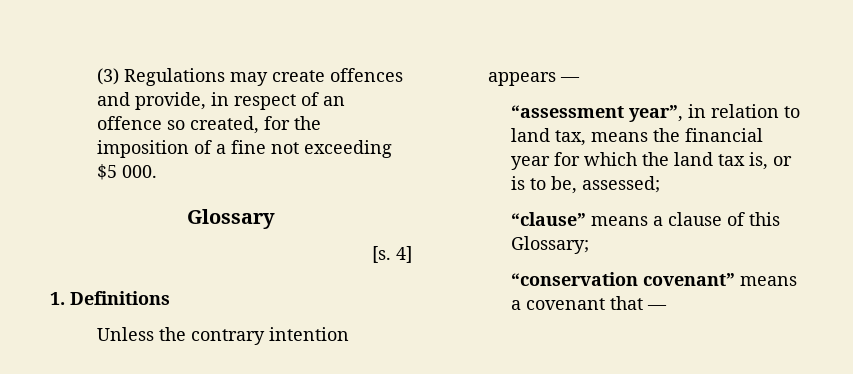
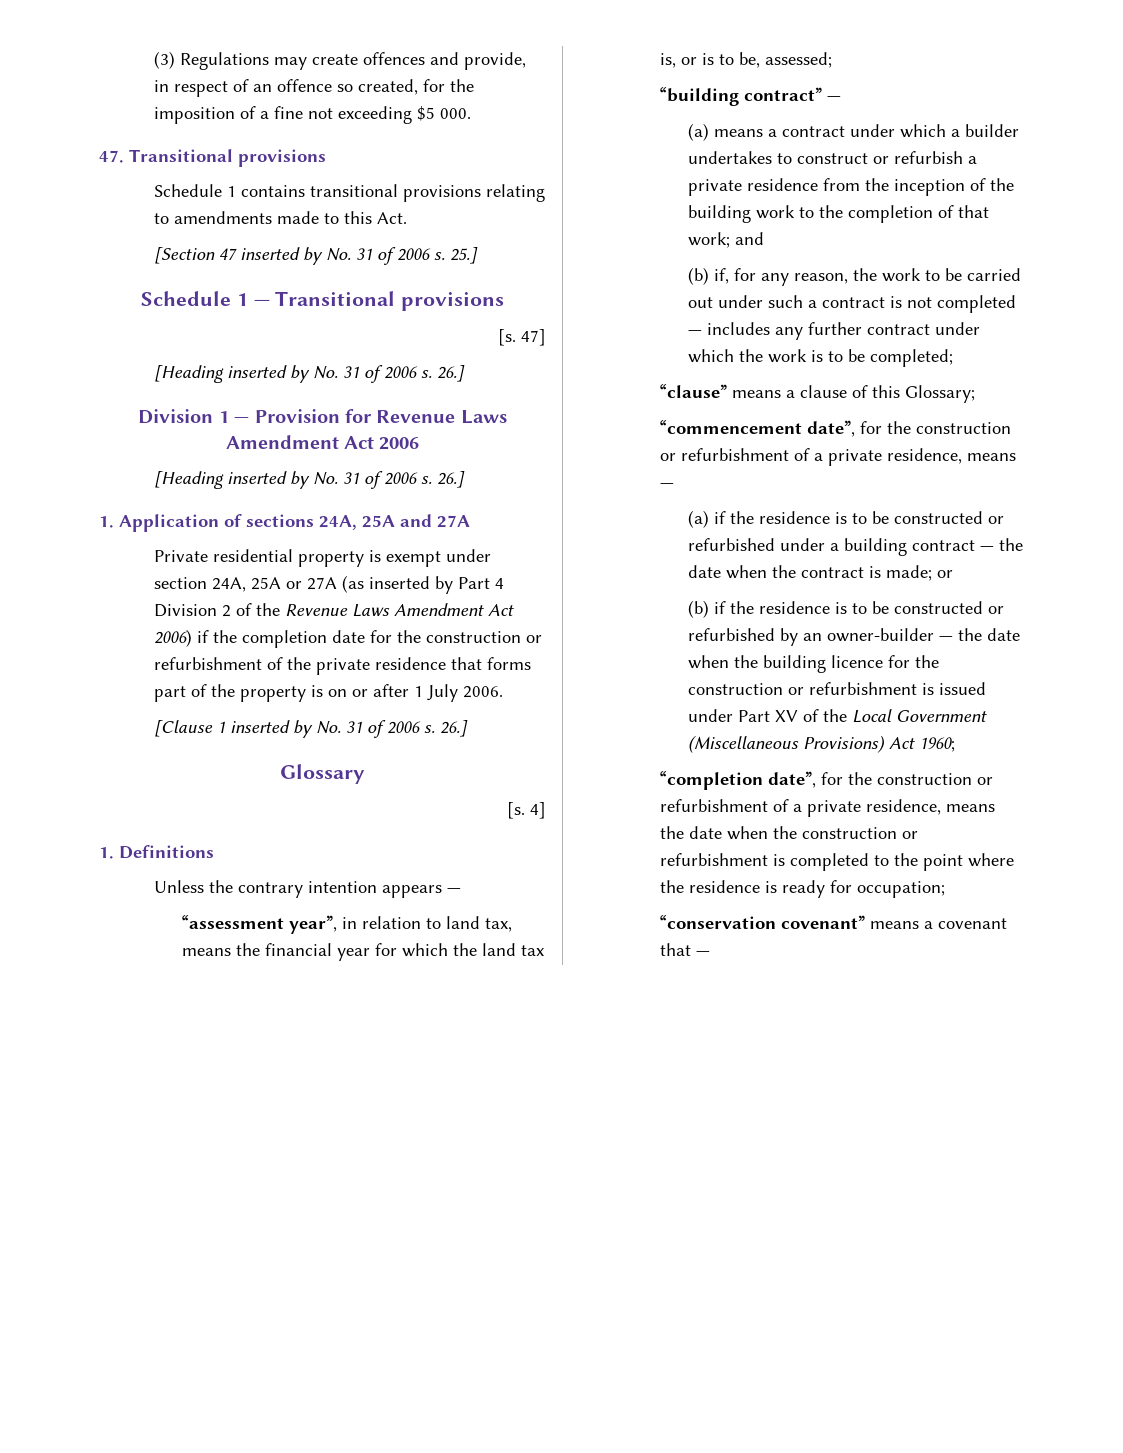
+ 47. Transitional provisions
+ Schedule 1 contains transitional provisions relating to amendments made to this Act.
+ [Section 47 inserted by No. 31 of 2006 s. 25.]
+ Schedule 1 — Transitional provisions
+ [s. 47]
+ [Heading inserted by No. 31 of 2006 s. 26.]
+ Division 1 — Provision for Revenue Laws Amendment Act 2006
+ [Heading inserted by No. 31 of 2006 s. 26.]
+ 1. Application of sections 24A, 25A and 27A
+ Private residential property is exempt under section 24A, 25A or 27A (as inserted by Part 4 Division 2 of the Revenue Laws Amendment Act 2006) if the completion date for the construction or refurbishment of the private residence that forms part of the property is on or after 1 July 2006.
+ [Clause 1 inserted by No. 31 of 2006 s. 26.]
+ “building contract” —
+ (a) means a contract under which a builder undertakes to construct or refurbish a private residence from the inception of the building work to the completion of that work; and
+ (b) if, for any reason, the work to be carried out under such a contract is not completed — includes any further contract under which the work is to be completed;
+ “commencement date”, for the construction or refurbishment of a private residence, means —
+ (a) if the residence is to be constructed or refurbished under a building contract — the date when the contract is made; or
+ (b) if the residence is to be constructed or refurbished by an owner-builder — the date when the building licence for the construction or refurbishment is issued under Part XV of the Local Government (Miscellaneous Provisions) Act 1960;
+ “completion date”, for the construction or refurbishment of a private residence, means the date when the construction or refurbishment is completed to the point where the residence is ready for occupation;

